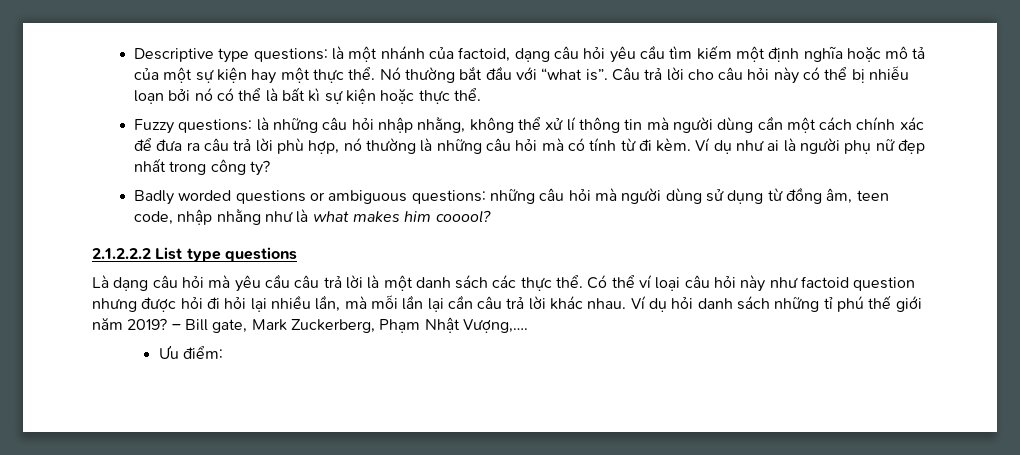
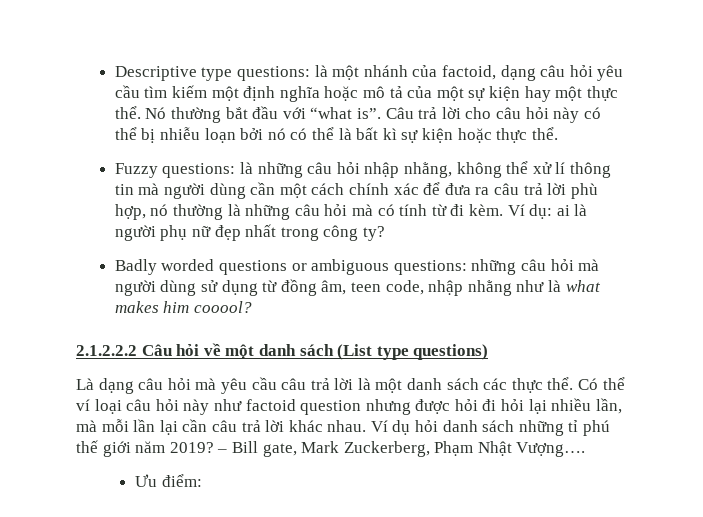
- Ví dụ như ai là người phụ nữ đẹp nhất trong công ty?
+ Ví dụ: ai là người phụ nữ đẹp nhất trong công ty?
- 2.1.2.2.2 List type questions
+ 2.1.2.2.2 Câu hỏi về một danh sách (List type questions)
- – Bill gate, Mark Zuckerberg, Phạm Nhật Vượng,….
+ – Bill gate, Mark Zuckerberg, Phạm Nhật Vượng….

